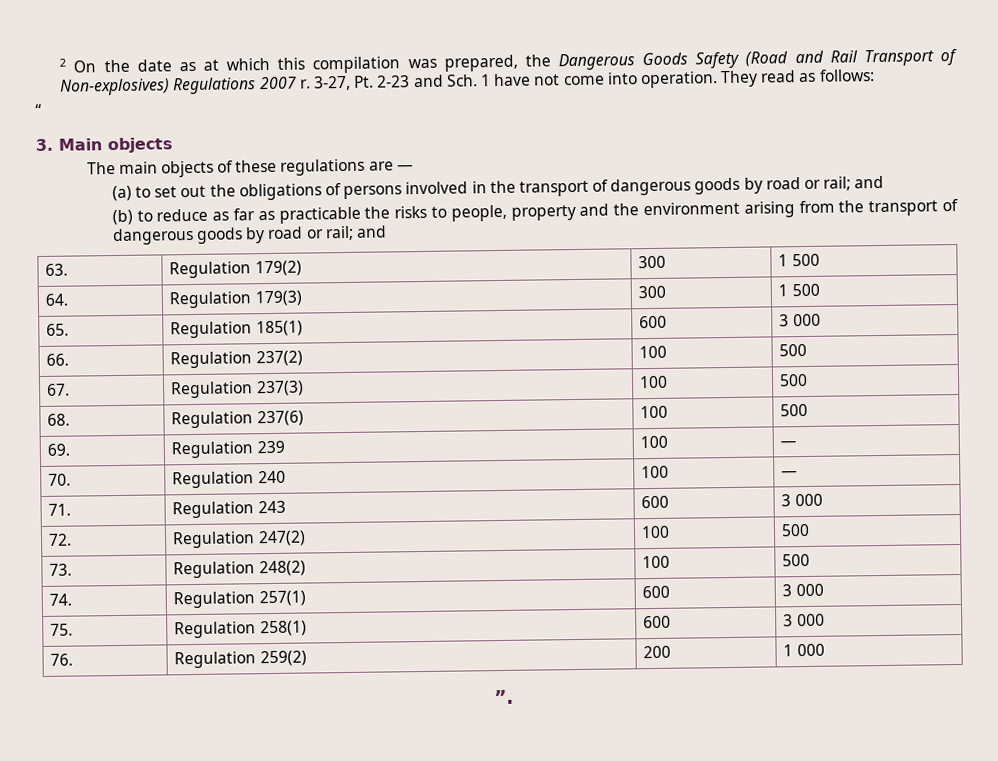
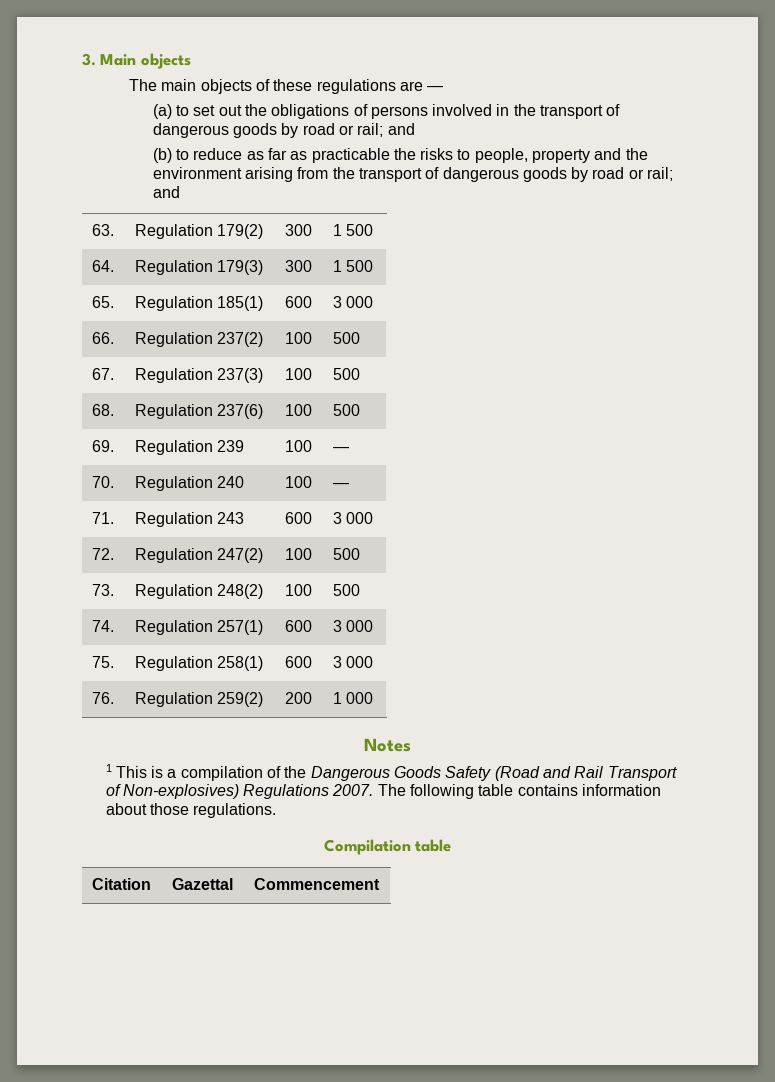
- 2 On the date as at which this compilation was prepared, the Dangerous Goods Safety (Road and Rail Transport of Non-explosives) Regulations 2007 r. 3-27, Pt. 2-23 and Sch. 1 have not come into operation. They read as follows:
- “
- ”.
+ Notes
+ 1 This is a compilation of the Dangerous Goods Safety (Road and Rail Transport of Non-explosives) Regulations 2007. The following table contains information about those regulations.
+ Compilation table
+ Citation | Gazettal | Commencement

